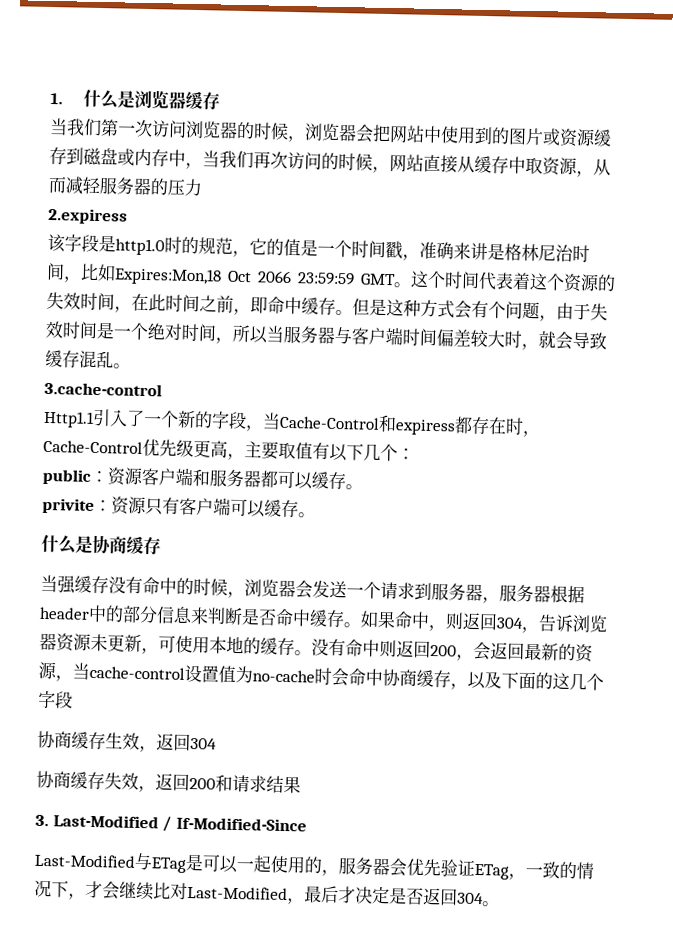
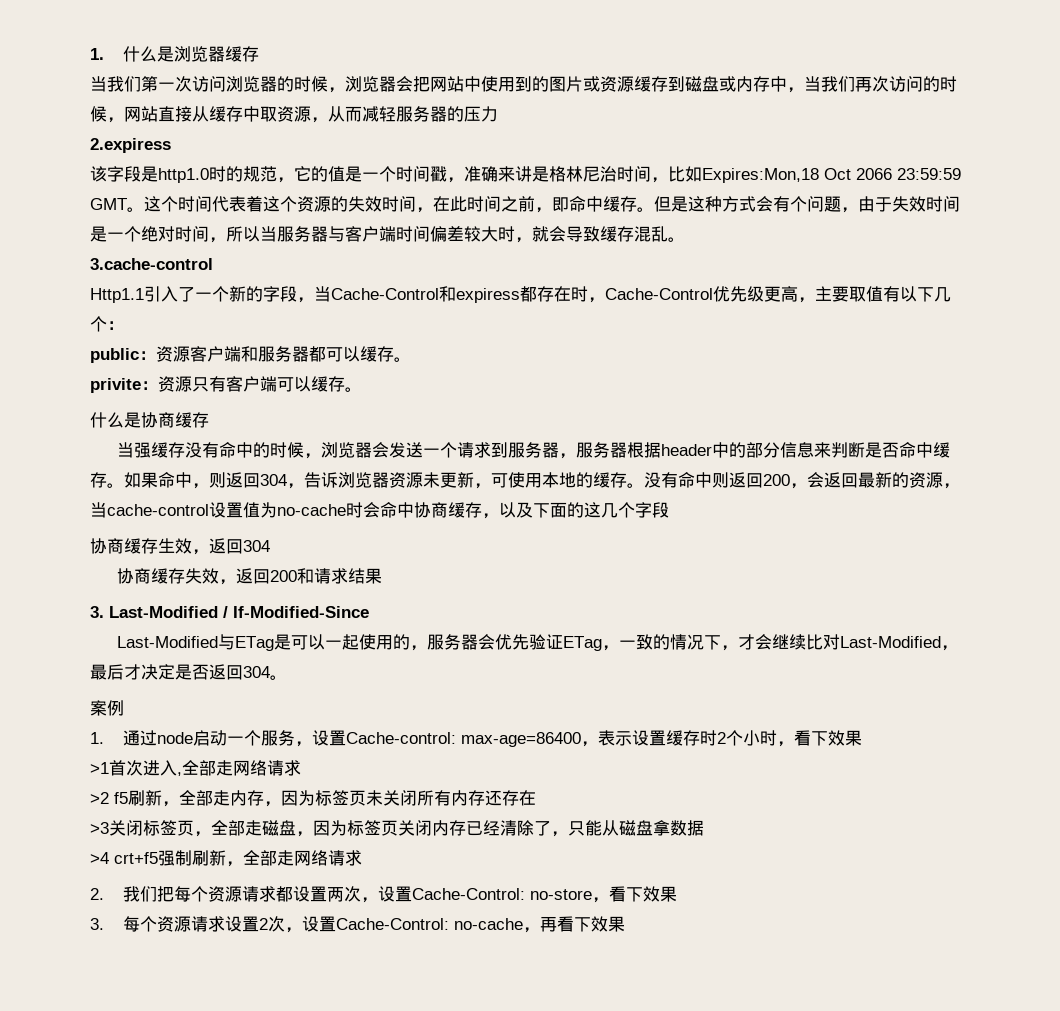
+ 案例
+ 1.通过node启动一个服务，设置Cache-control: max-age=86400，表示设置缓存时2个小时，看下效果
+ >1首次进入,全部走网络请求
+ >2 f5刷新，全部走内存，因为标签页未关闭所有内存还存在
+ >3关闭标签页，全部走磁盘，因为标签页关闭内存已经清除了，只能从磁盘拿数据
+ >4 crt+f5强制刷新，全部走网络请求
+ 2.我们把每个资源请求都设置两次，设置Cache-Control: no-store，看下效果
+ 3.每个资源请求设置2次，设置Cache-Control: no-cache，再看下效果

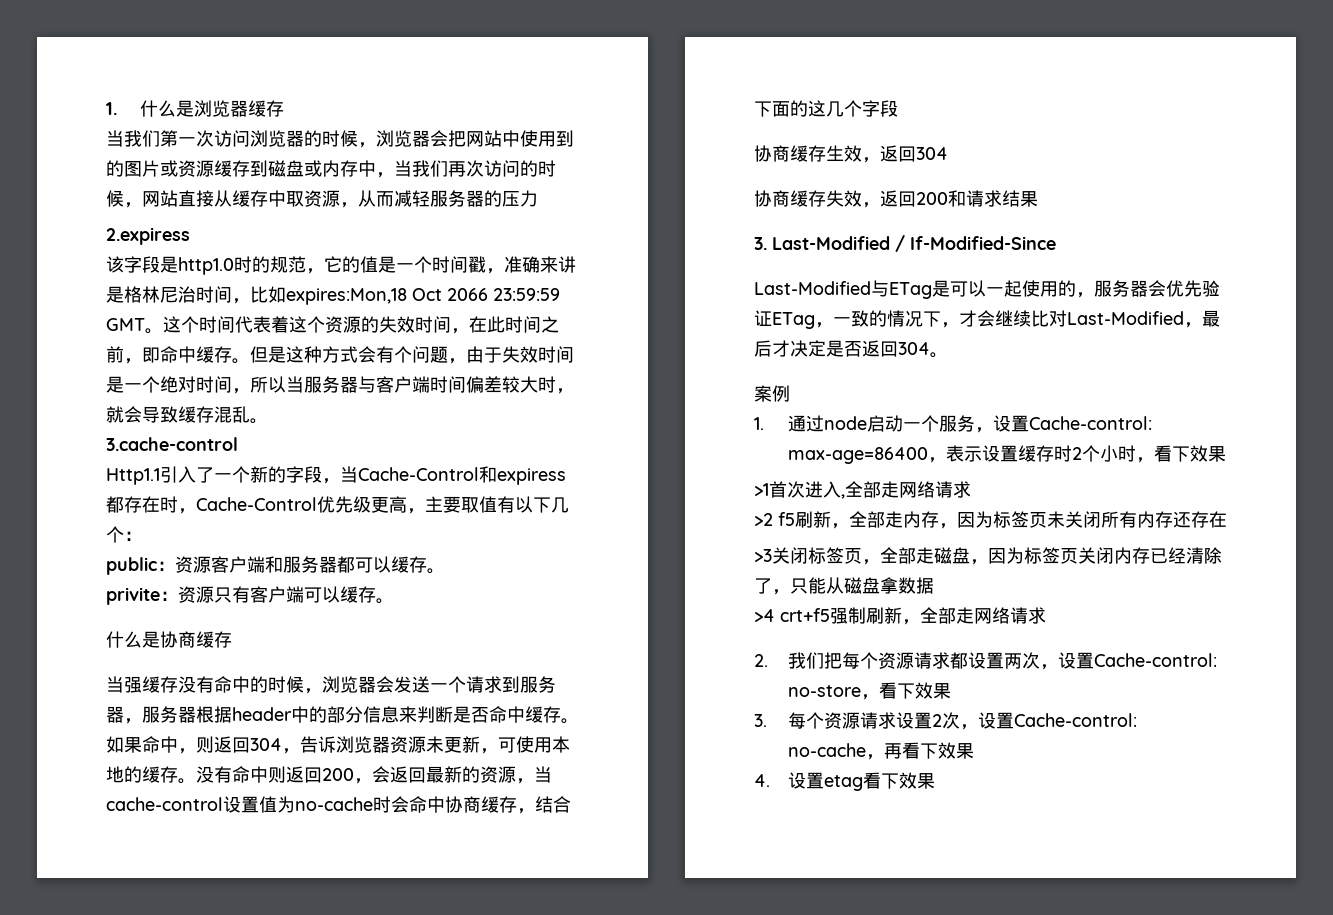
- 该字段是http1.0时的规范，它的值是一个时间戳，准确来讲是格林尼治时间，比如Expires:Mon,18 Oct 2066 23:59:59 GMT。
+ 该字段是http1.0时的规范，它的值是一个时间戳，准确来讲是格林尼治时间，比如expires:Mon,18 Oct 2066 23:59:59 GMT。
- 没有命中则返回200，会返回最新的资源，当cache-control设置值为no-cache时会命中协商缓存，以及下面的这几个字段
+ 没有命中则返回200，会返回最新的资源，当cache-control设置值为no-cache时会命中协商缓存，结合下面的这几个字段
- 2.我们把每个资源请求都设置两次，设置Cache-Control: no-store，看下效果
+ 2.我们把每个资源请求都设置两次，设置Cache-control: no-store，看下效果
- 3.每个资源请求设置2次，设置Cache-Control: no-cache，再看下效果
+ 3.每个资源请求设置2次，设置Cache-control: no-cache，再看下效果
+ 4.设置etag看下效果

